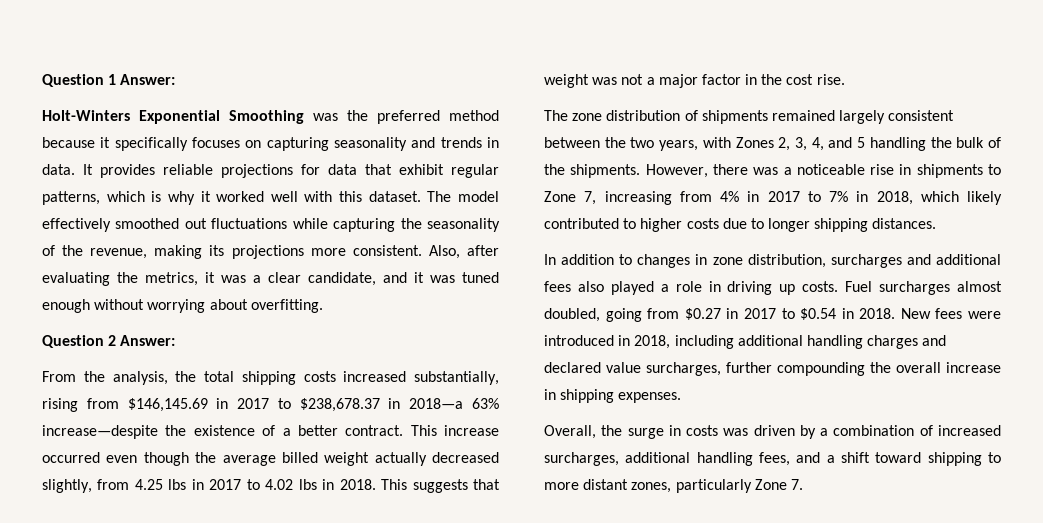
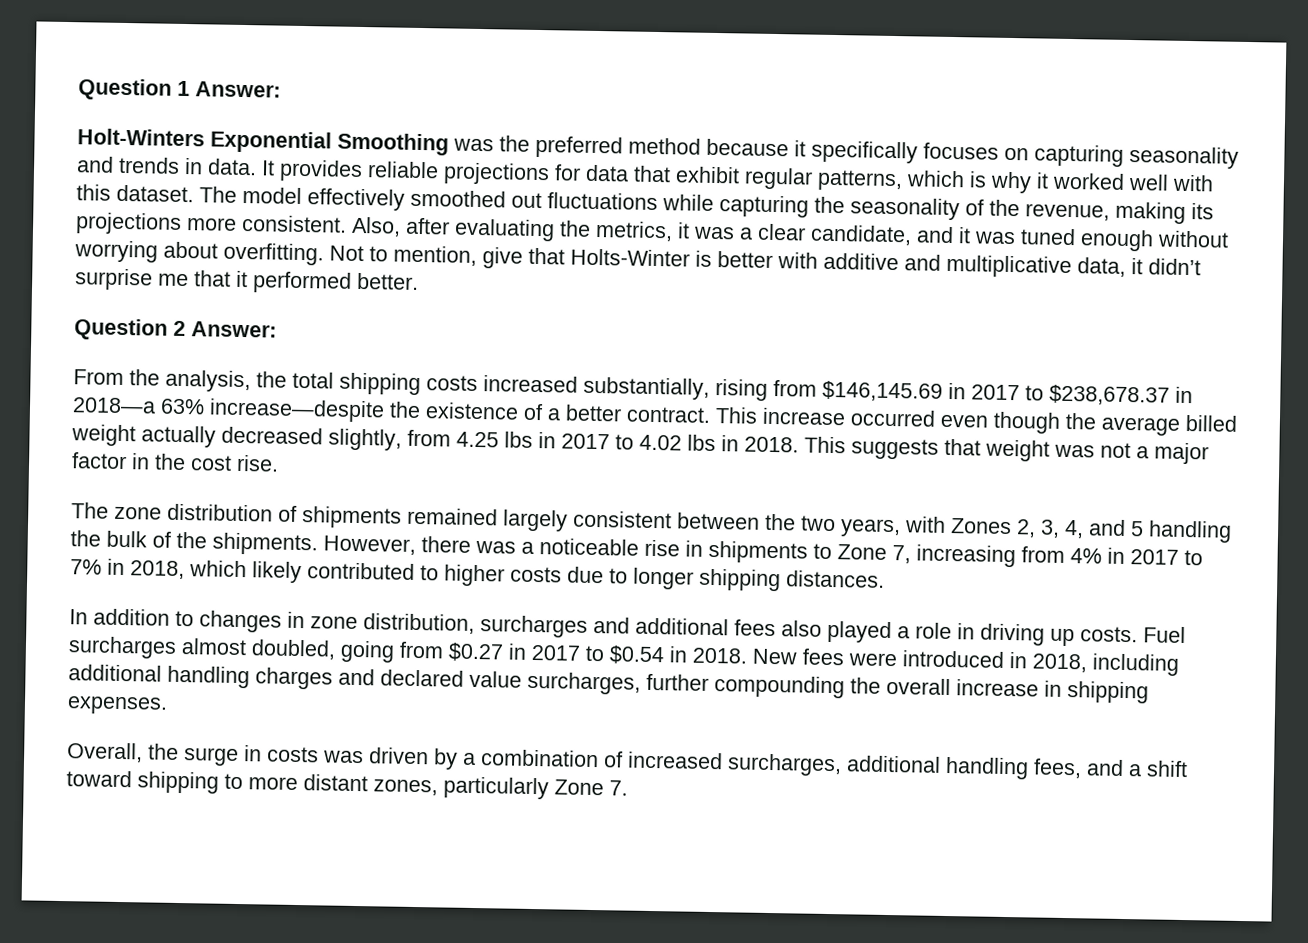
+ Not to mention, give that Holts-Winter is better with additive and multiplicative data, it didn’t surprise me that it performed better.

